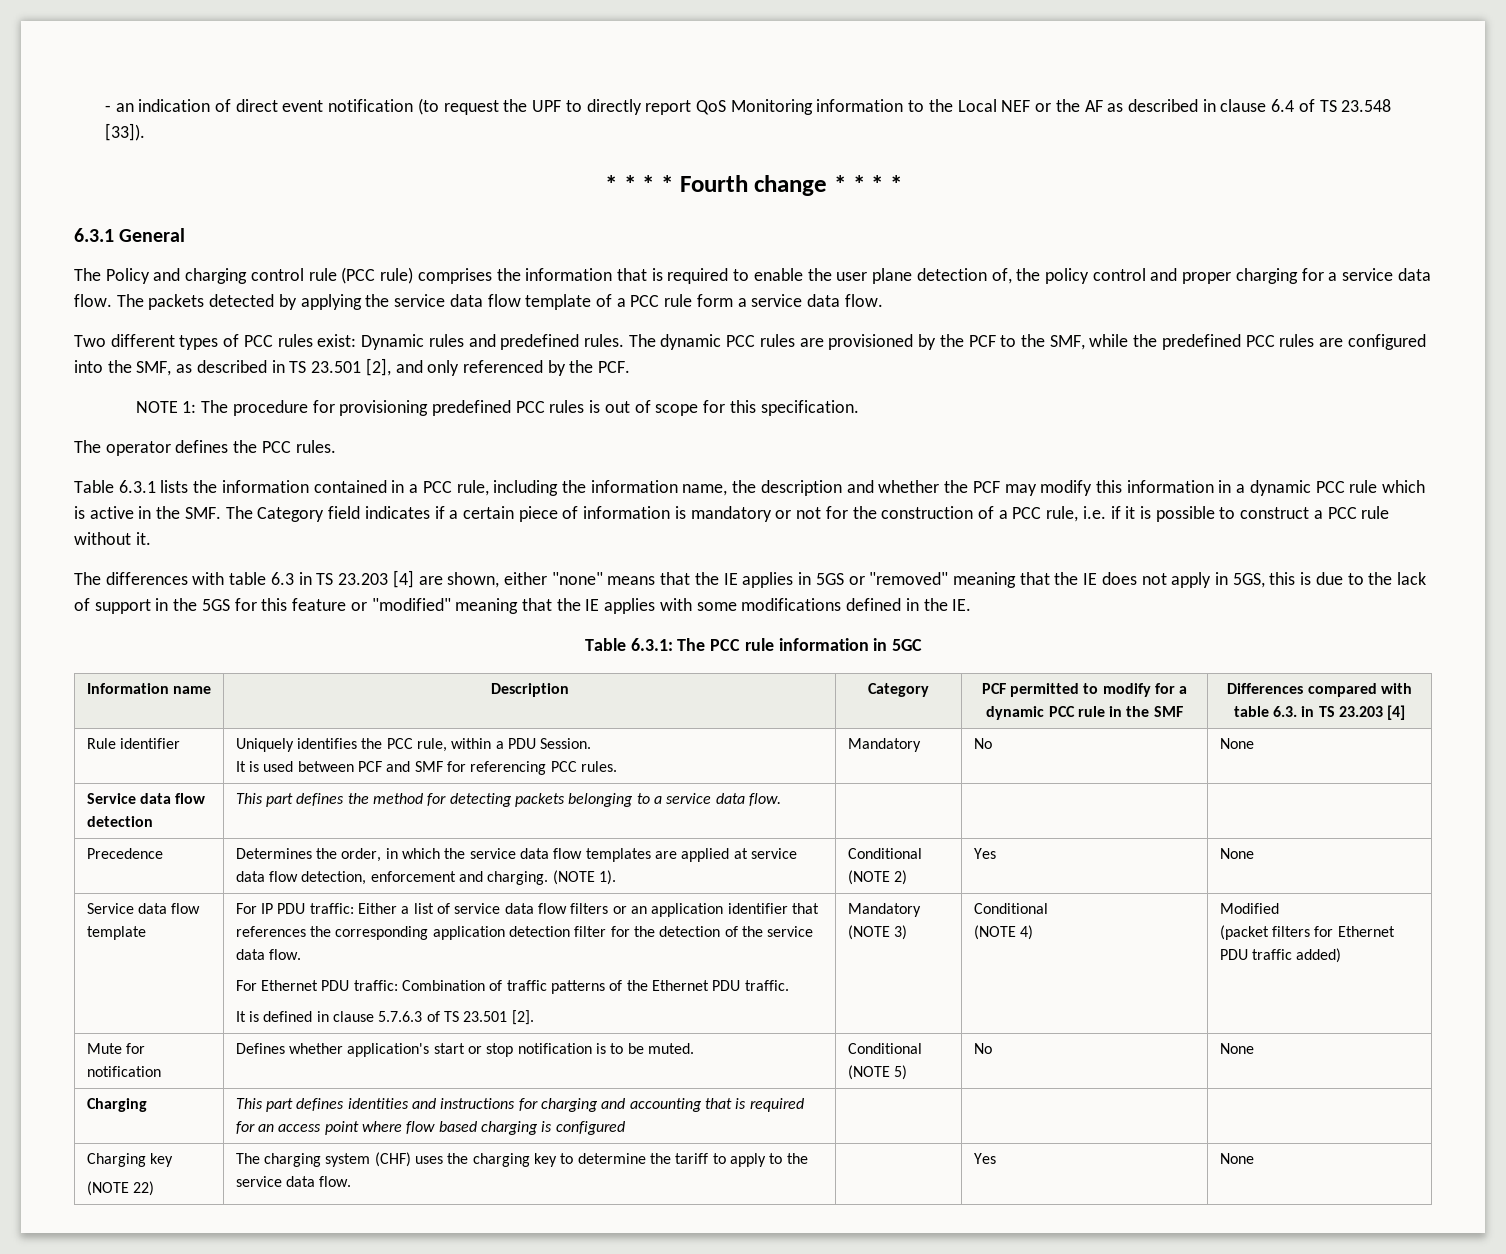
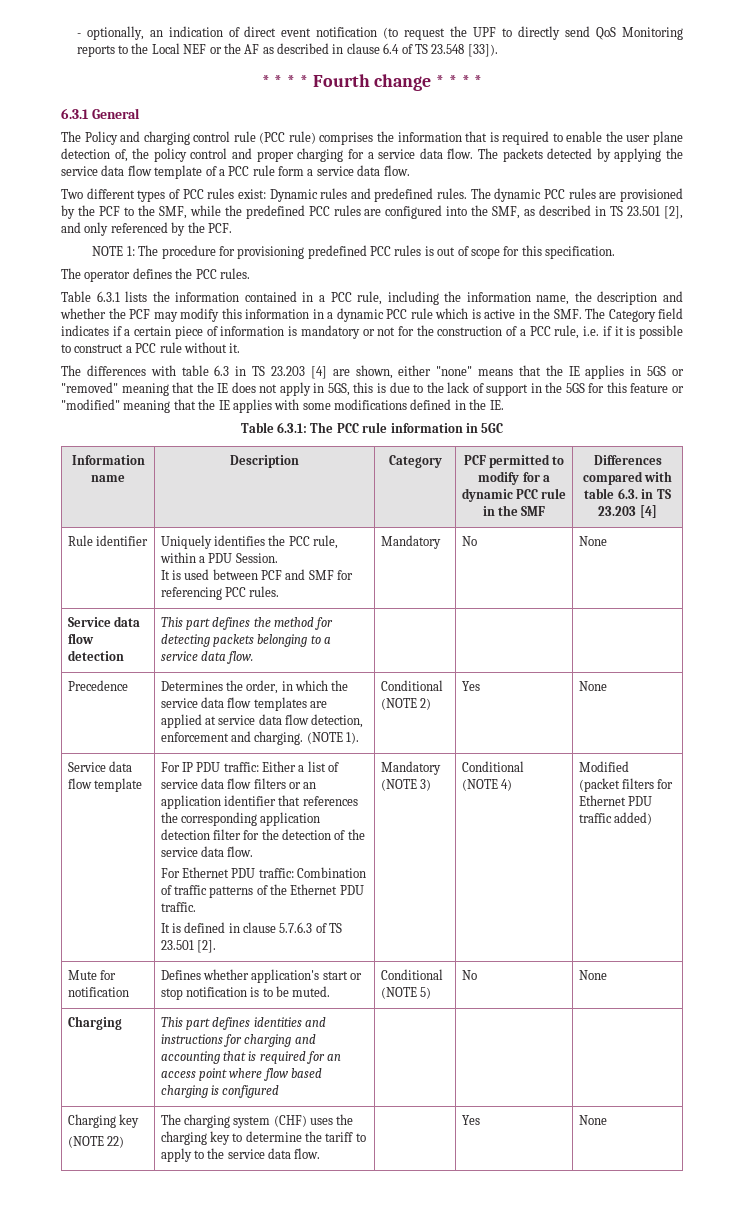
- - an indication of direct event notification (to request the UPF to directly report QoS Monitoring information to the Local NEF or the AF as described in clause 6.4 of TS 23.548 [33]).
+ - optionally, an indication of direct event notification (to request the UPF to directly send QoS Monitoring reports to the Local NEF or the AF as described in clause 6.4 of TS 23.548 [33]).

